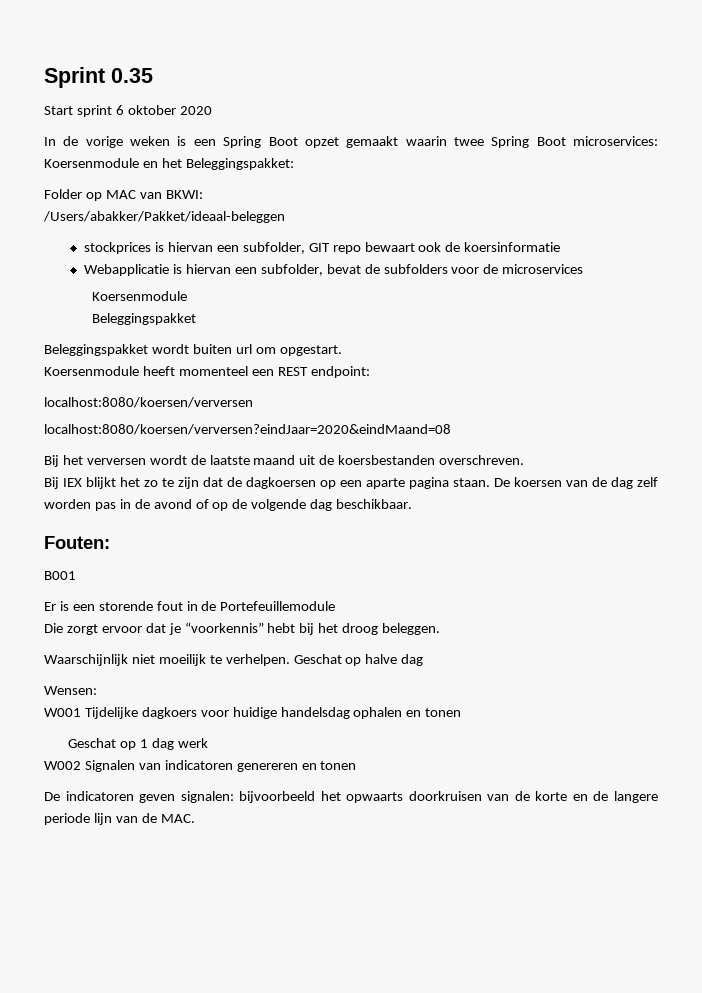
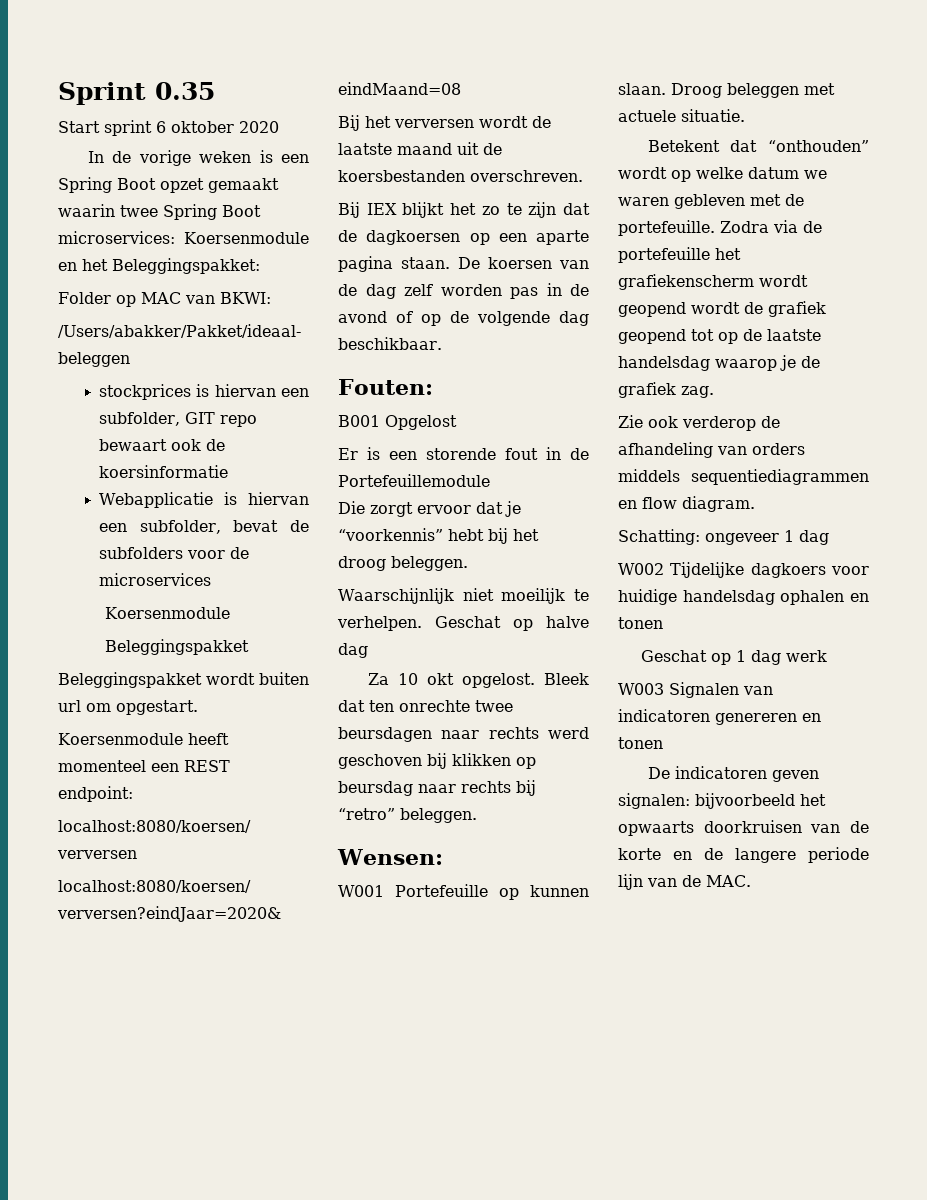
- B001
+ B001 Opgelost
+ Za 10 okt opgelost. Bleek dat ten onrechte twee beursdagen naar rechts werd geschoven bij klikken op beursdag naar rechts bij “retro” beleggen.
  Wensen:
- W001 Tijdelijke dagkoers voor huidige handelsdag ophalen en tonen
+ W001 Portefeuille op kunnen slaan. Droog beleggen met actuele situatie.
+ Betekent dat “onthouden” wordt op welke datum we waren gebleven met de portefeuille. Zodra via de portefeuille het grafiekenscherm wordt geopend wordt de grafiek geopend tot op de laatste handelsdag waarop je de grafiek zag.
+ Zie ook verderop de afhandeling van orders middels sequentiediagrammen en flow diagram.
+ Schatting: ongeveer 1 dag
+ W002 Tijdelijke dagkoers voor huidige handelsdag ophalen en tonen
- W002 Signalen van indicatoren genereren en tonen
+ W003 Signalen van indicatoren genereren en tonen

